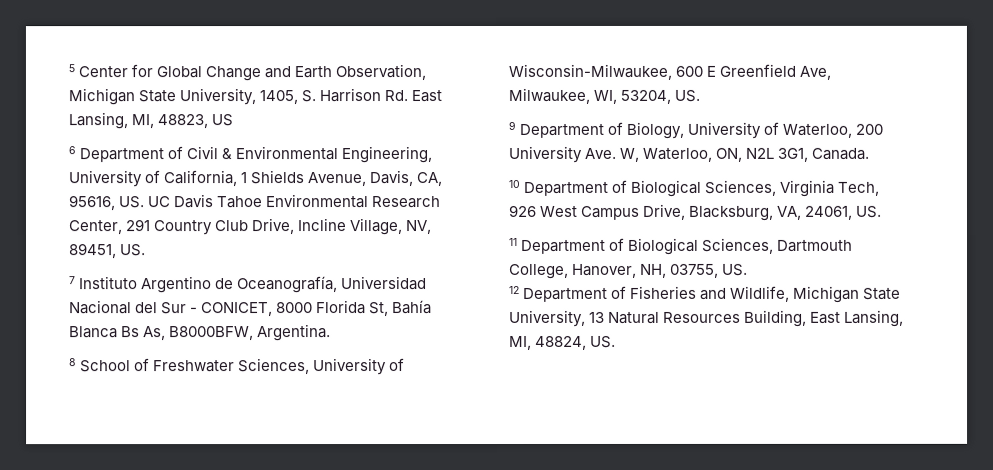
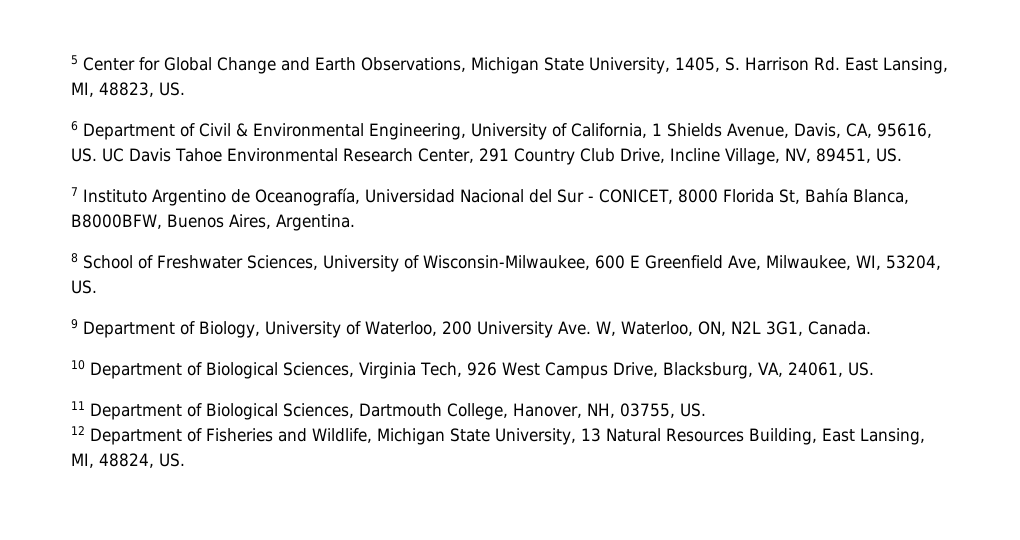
- 5 Center for Global Change and Earth Observation, Michigan State University, 1405, S. Harrison Rd. East Lansing, MI, 48823, US
+ 5 Center for Global Change and Earth Observations, Michigan State University, 1405, S. Harrison Rd. East Lansing, MI, 48823, US.
- 7 Instituto Argentino de Oceanografía, Universidad Nacional del Sur - CONICET, 8000 Florida St, Bahía Blanca Bs As, B8000BFW, Argentina.
+ 7 Instituto Argentino de Oceanografía, Universidad Nacional del Sur - CONICET, 8000 Florida St, Bahía Blanca, B8000BFW, Buenos Aires, Argentina.

